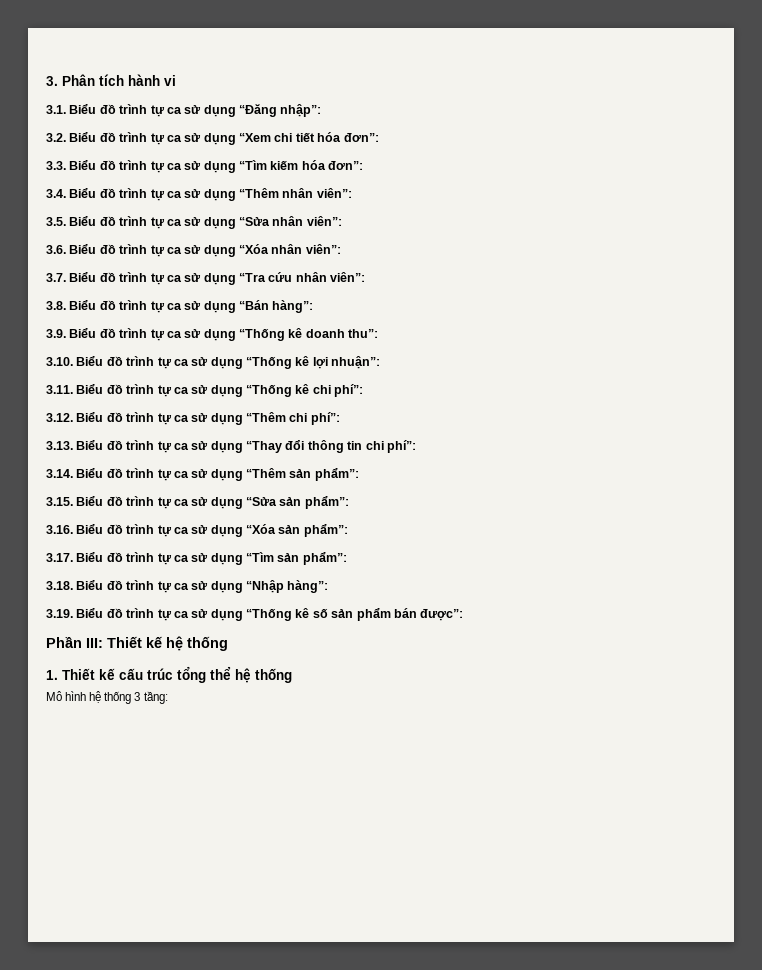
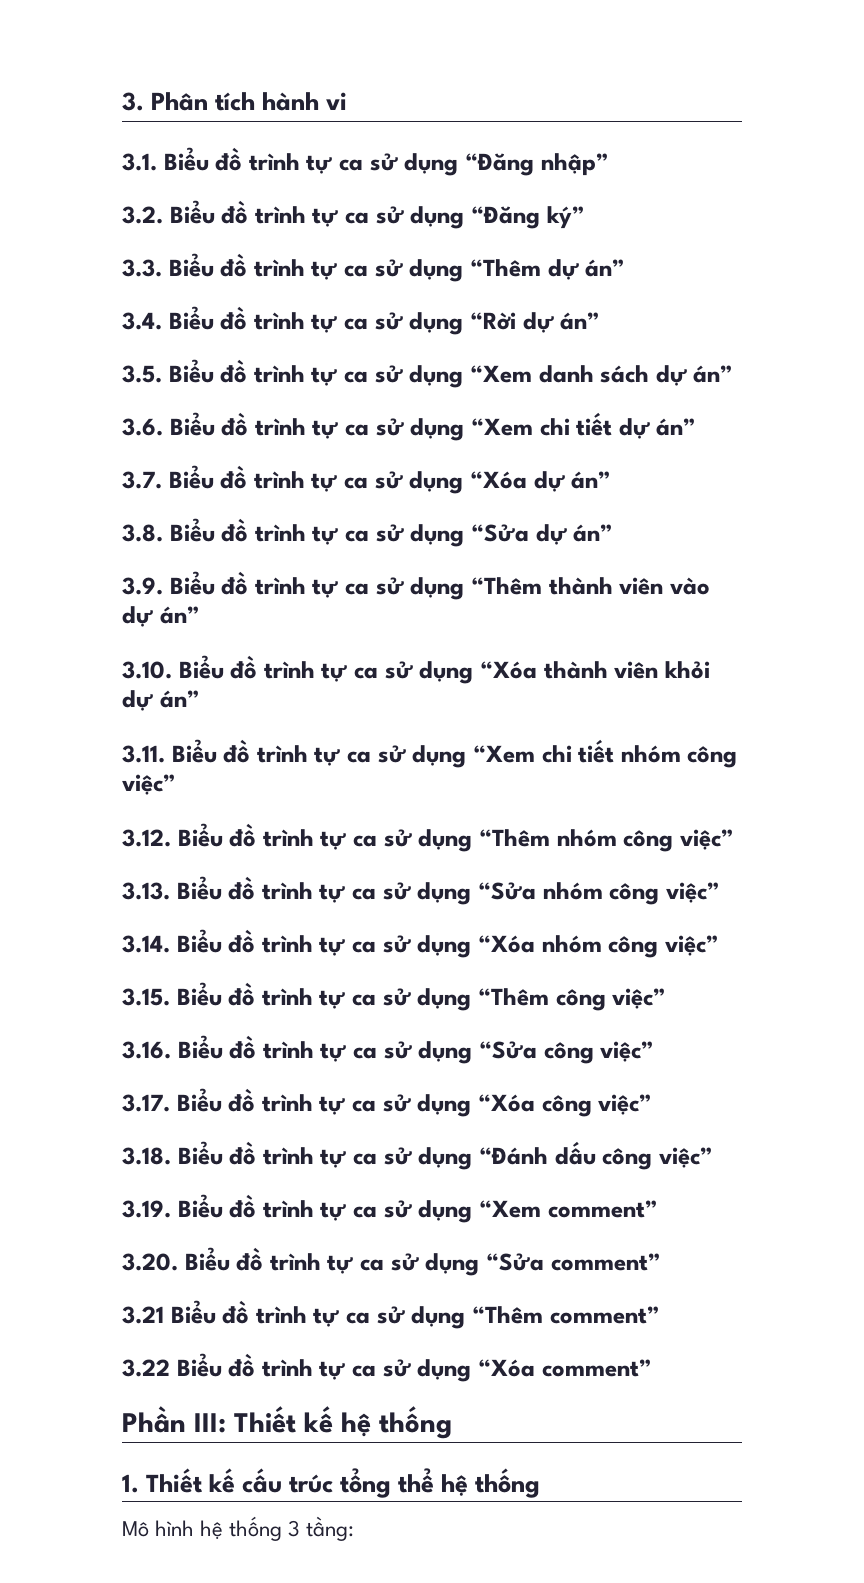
- 3.1. Biểu đồ trình tự ca sử dụng “Đăng nhập”:
+ 3.1. Biểu đồ trình tự ca sử dụng “Đăng nhập”
- 3.2. Biểu đồ trình tự ca sử dụng “Xem chi tiết hóa đơn”:
- 3.3. Biểu đồ trình tự ca sử dụng “Tìm kiếm hóa đơn”:
- 3.4. Biểu đồ trình tự ca sử dụng “Thêm nhân viên”:
- 3.5. Biểu đồ trình tự ca sử dụng “Sửa nhân viên”:
- 3.6. Biểu đồ trình tự ca sử dụng “Xóa nhân viên”:
+ 3.2. Biểu đồ trình tự ca sử dụng “Đăng ký”
+ 3.3. Biểu đồ trình tự ca sử dụng “Thêm dự án”
+ 3.4. Biểu đồ trình tự ca sử dụng “Rời dự án”
+ 3.5. Biểu đồ trình tự ca sử dụng “Xem danh sách dự án”
+ 3.6. Biểu đồ trình tự ca sử dụng “Xem chi tiết dự án”
- 3.7. Biểu đồ trình tự ca sử dụng “Tra cứu nhân viên”:
+ 3.7. Biểu đồ trình tự ca sử dụng “Xóa dự án”
- 3.8. Biểu đồ trình tự ca sử dụng “Bán hàng”:
+ 3.8. Biểu đồ trình tự ca sử dụng “Sửa dự án”
- 3.9. Biểu đồ trình tự ca sử dụng “Thống kê doanh thu”:
+ 3.9. Biểu đồ trình tự ca sử dụng “Thêm thành viên vào dự án”
- 3.10. Biểu đồ trình tự ca sử dụng “Thống kê lợi nhuận”:
+ 3.10. Biểu đồ trình tự ca sử dụng “Xóa thành viên khỏi dự án”
- 3.11. Biểu đồ trình tự ca sử dụng “Thống kê chi phí”:
+ 3.11. Biểu đồ trình tự ca sử dụng “Xem chi tiết nhóm công việc”
- 3.12. Biểu đồ trình tự ca sử dụng “Thêm chi phí”:
+ 3.12. Biểu đồ trình tự ca sử dụng “Thêm nhóm công việc”
- 3.13. Biểu đồ trình tự ca sử dụng “Thay đổi thông tin chi phí”:
+ 3.13. Biểu đồ trình tự ca sử dụng “Sửa nhóm công việc”
- 3.14. Biểu đồ trình tự ca sử dụng “Thêm sản phẩm”:
+ 3.14. Biểu đồ trình tự ca sử dụng “Xóa nhóm công việc”
- 3.15. Biểu đồ trình tự ca sử dụng “Sửa sản phẩm”:
+ 3.15. Biểu đồ trình tự ca sử dụng “Thêm công việc”
- 3.16. Biểu đồ trình tự ca sử dụng “Xóa sản phẩm”:
+ 3.16. Biểu đồ trình tự ca sử dụng “Sửa công việc”
- 3.17. Biểu đồ trình tự ca sử dụng “Tìm sản phẩm”:
+ 3.17. Biểu đồ trình tự ca sử dụng “Xóa công việc”
- 3.18. Biểu đồ trình tự ca sử dụng “Nhập hàng”:
+ 3.18. Biểu đồ trình tự ca sử dụng “Đánh dấu công việc”
- 3.19. Biểu đồ trình tự ca sử dụng “Thống kê số sản phẩm bán được”:
+ 3.19. Biểu đồ trình tự ca sử dụng “Xem comment”
+ 3.20. Biểu đồ trình tự ca sử dụng “Sửa comment”
+ 3.21 Biểu đồ trình tự ca sử dụng “Thêm comment”
+ 3.22 Biểu đồ trình tự ca sử dụng “Xóa comment”

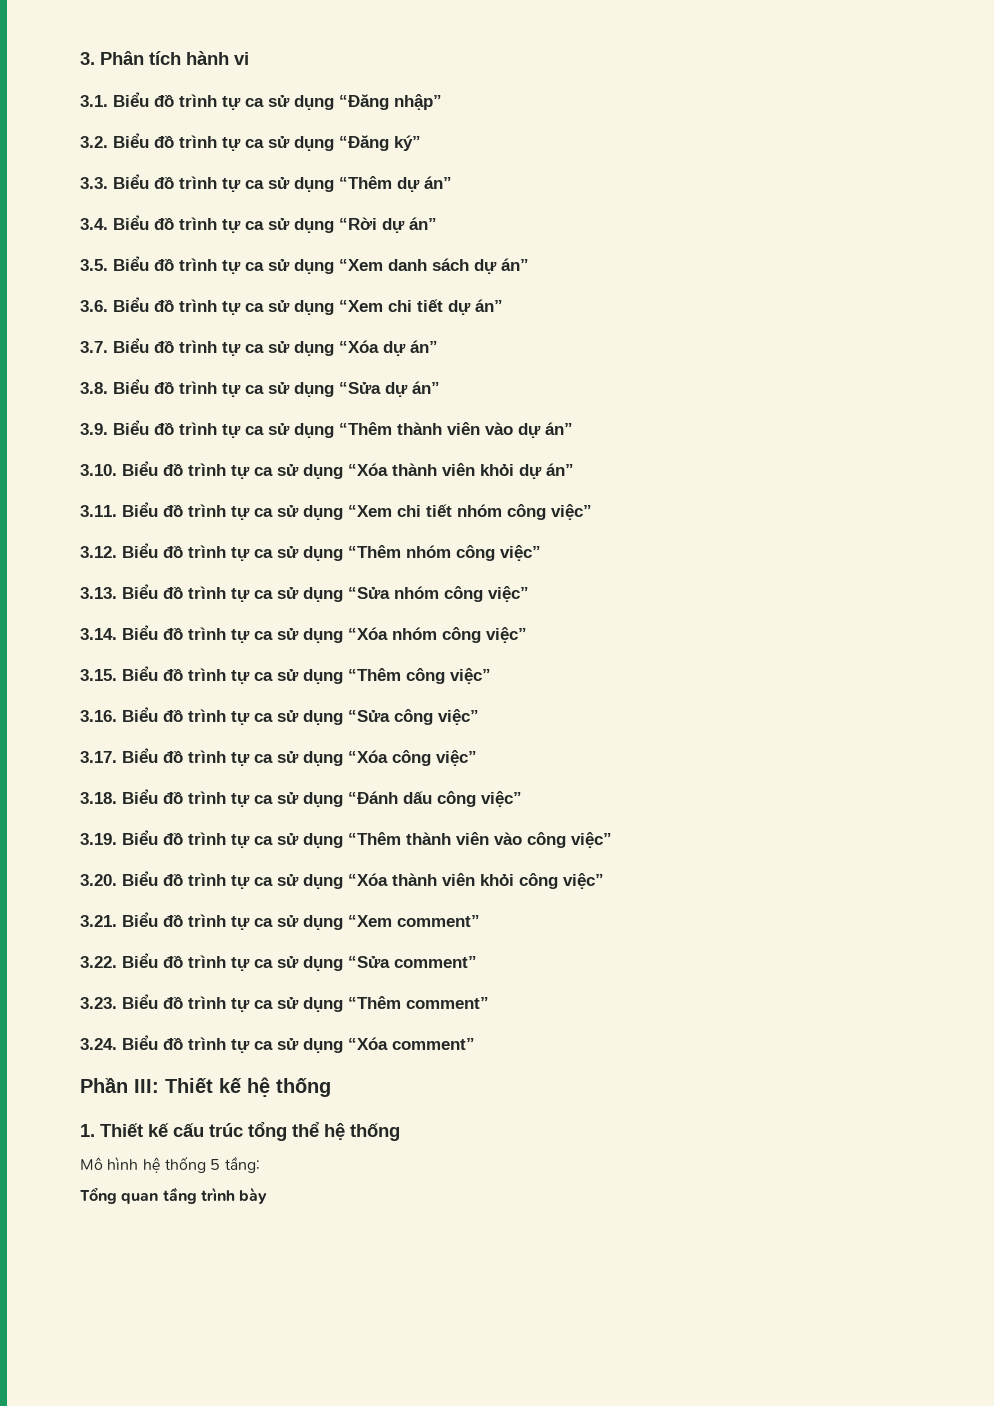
- 3.19. Biểu đồ trình tự ca sử dụng “Xem comment”
+ 3.19. Biểu đồ trình tự ca sử dụng “Thêm thành viên vào công việc”
+ 3.20. Biểu đồ trình tự ca sử dụng “Xóa thành viên khỏi công việc”
+ 3.21. Biểu đồ trình tự ca sử dụng “Xem comment”
- 3.20. Biểu đồ trình tự ca sử dụng “Sửa comment”
+ 3.22. Biểu đồ trình tự ca sử dụng “Sửa comment”
- 3.21 Biểu đồ trình tự ca sử dụng “Thêm comment”
+ 3.23. Biểu đồ trình tự ca sử dụng “Thêm comment”
- 3.22 Biểu đồ trình tự ca sử dụng “Xóa comment”
+ 3.24. Biểu đồ trình tự ca sử dụng “Xóa comment”
- Mô hình hệ thống 3 tầng:
+ Mô hình hệ thống 5 tầng:
+ Tổng quan tầng trình bày

